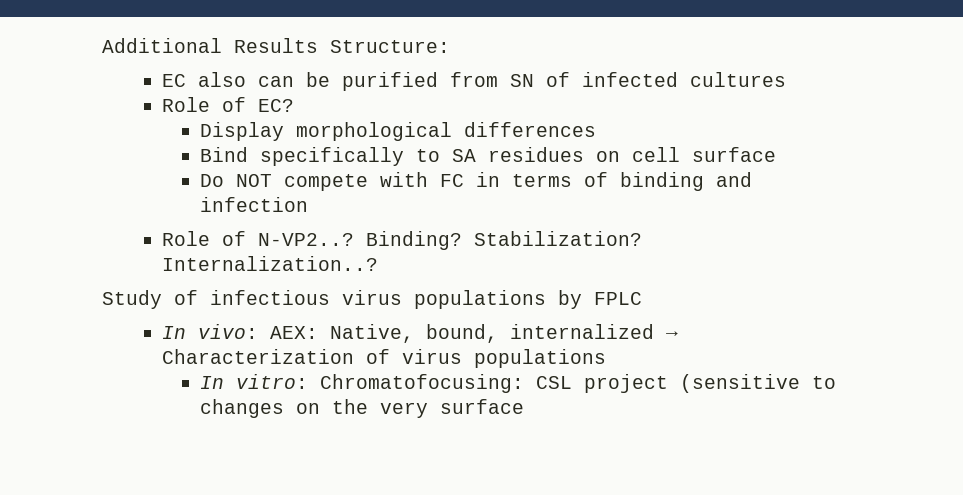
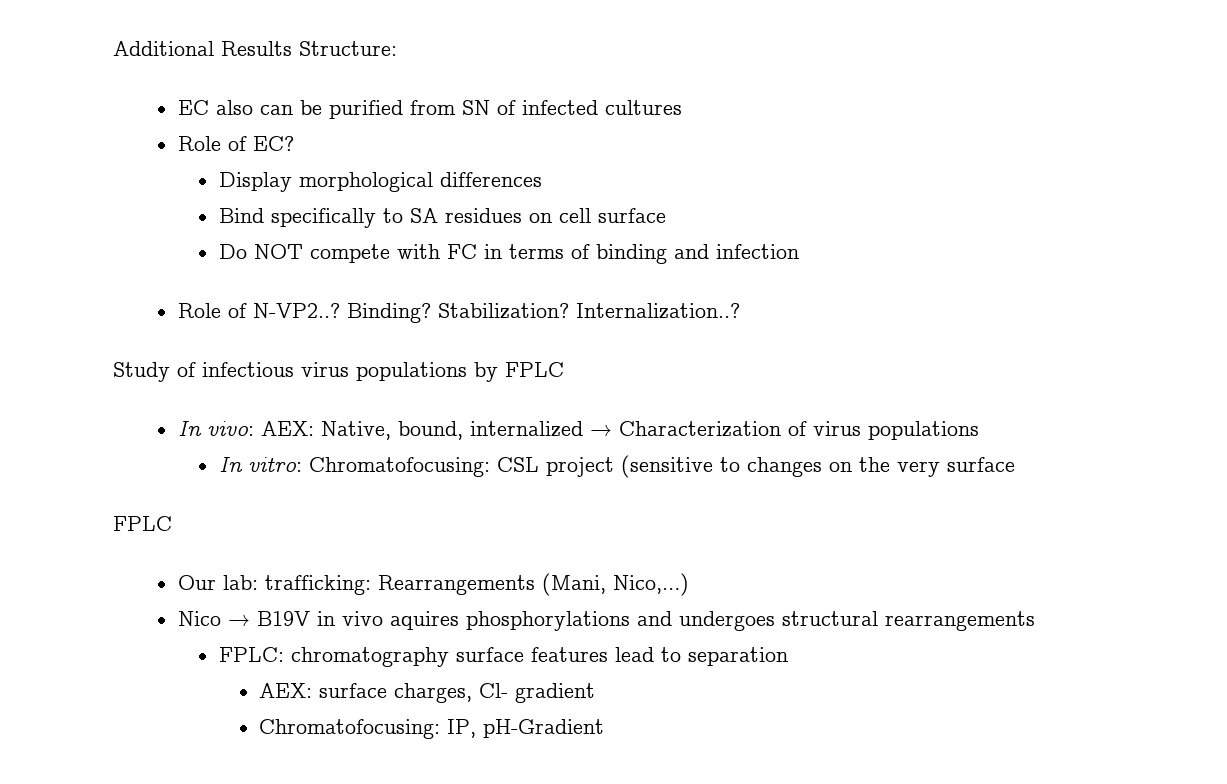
  In vitro: Chromatofocusing: CSL project (sensitive to changes on the very surface
+ FPLC
+ Our lab: trafficking: Rearrangements (Mani, Nico,…)
+ Nico → B19V in vivo aquires phosphorylations and undergoes structural rearrangements
+ FPLC: chromatography surface features lead to separation
+ AEX: surface charges, Cl- gradient
+ Chromatofocusing: IP, pH-Gradient

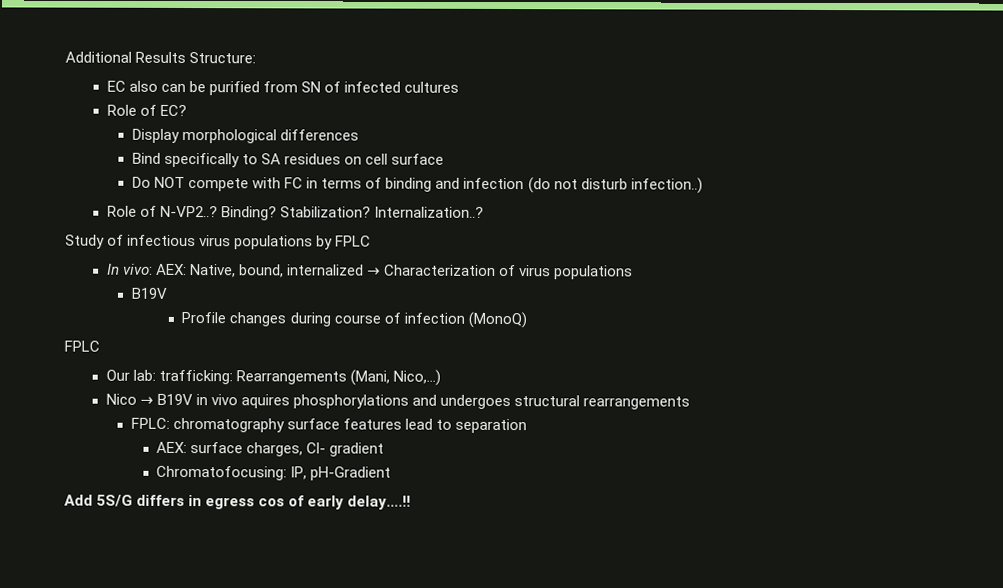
- Do NOT compete with FC in terms of binding and infection
+ Do NOT compete with FC in terms of binding and infection (do not disturb infection..)
  In vivo: AEX: Native, bound, internalized → Characterization of virus populations
- In vitro: Chromatofocusing: CSL project (sensitive to changes on the very surface
+ B19V
+ Profile changes during course of infection (MonoQ)
+ Add 5S/G differs in egress cos of early delay….!!

